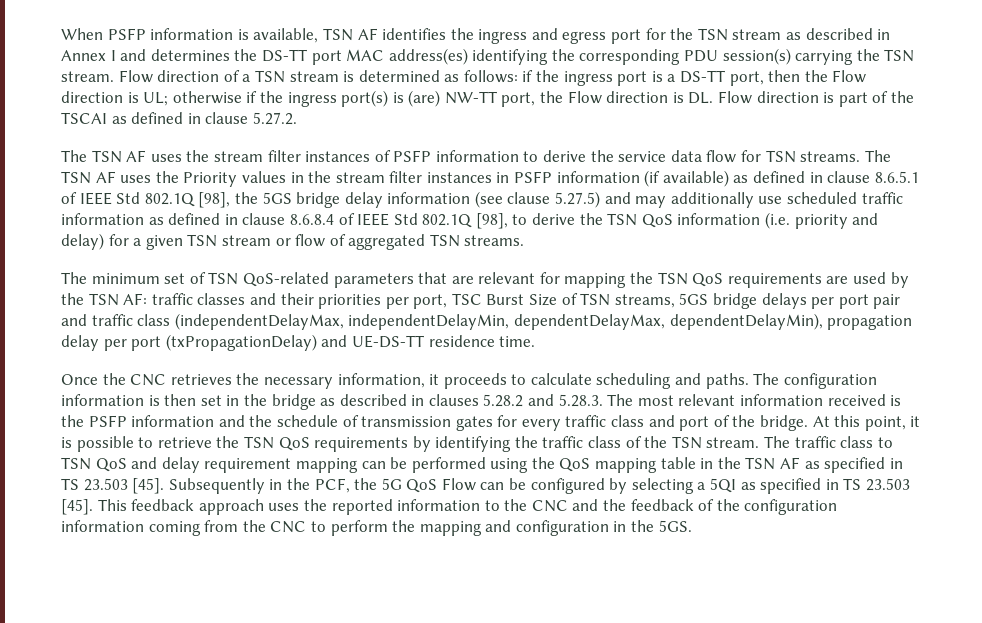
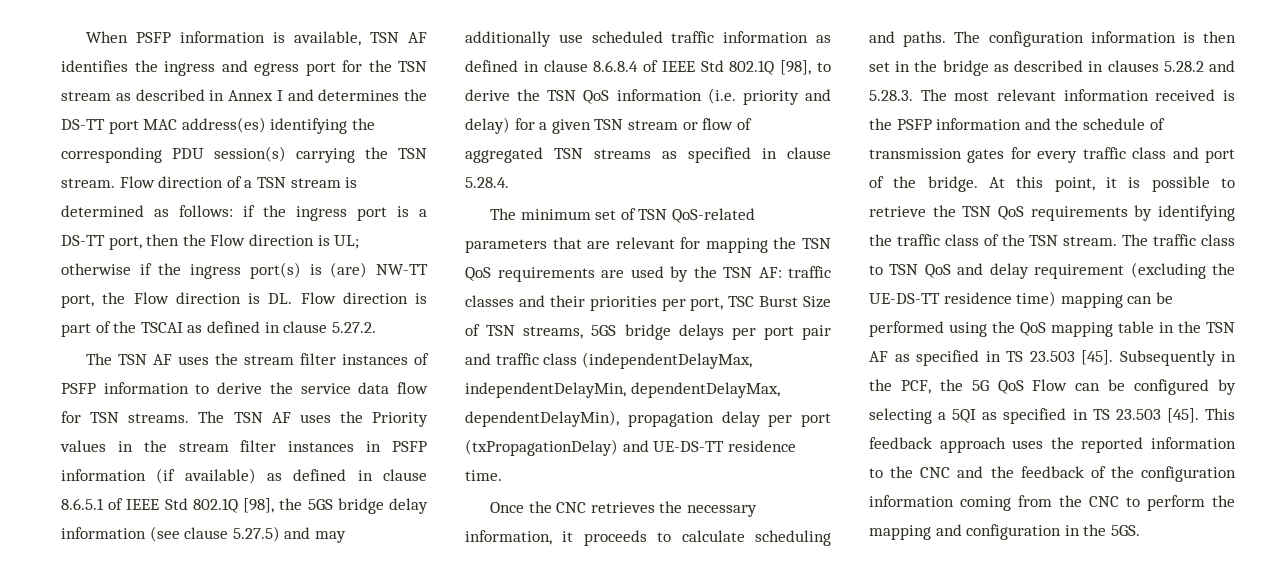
- The TSN AF uses the Priority values in the stream filter instances in PSFP information (if available) as defined in clause 8.6.5.1 of IEEE Std 802.1Q [98], the 5GS bridge delay information (see clause 5.27.5) and may additionally use scheduled traffic information as defined in clause 8.6.8.4 of IEEE Std 802.1Q [98], to derive the TSN QoS information (i.e. priority and delay) for a given TSN stream or flow of aggregated TSN streams.
+ The TSN AF uses the Priority values in the stream filter instances in PSFP information (if available) as defined in clause 8.6.5.1 of IEEE Std 802.1Q [98], the 5GS bridge delay information (see clause 5.27.5) and may additionally use scheduled traffic information as defined in clause 8.6.8.4 of IEEE Std 802.1Q [98], to derive the TSN QoS information (i.e. priority and delay) for a given TSN stream or flow of aggregated TSN streams as specified in clause 5.28.4.
- The traffic class to TSN QoS and delay requirement mapping can be performed using the QoS mapping table in the TSN AF as specified in TS 23.503 [45].
+ The traffic class to TSN QoS and delay requirement (excluding the UE-DS-TT residence time) mapping can be performed using the QoS mapping table in the TSN AF as specified in TS 23.503 [45].

